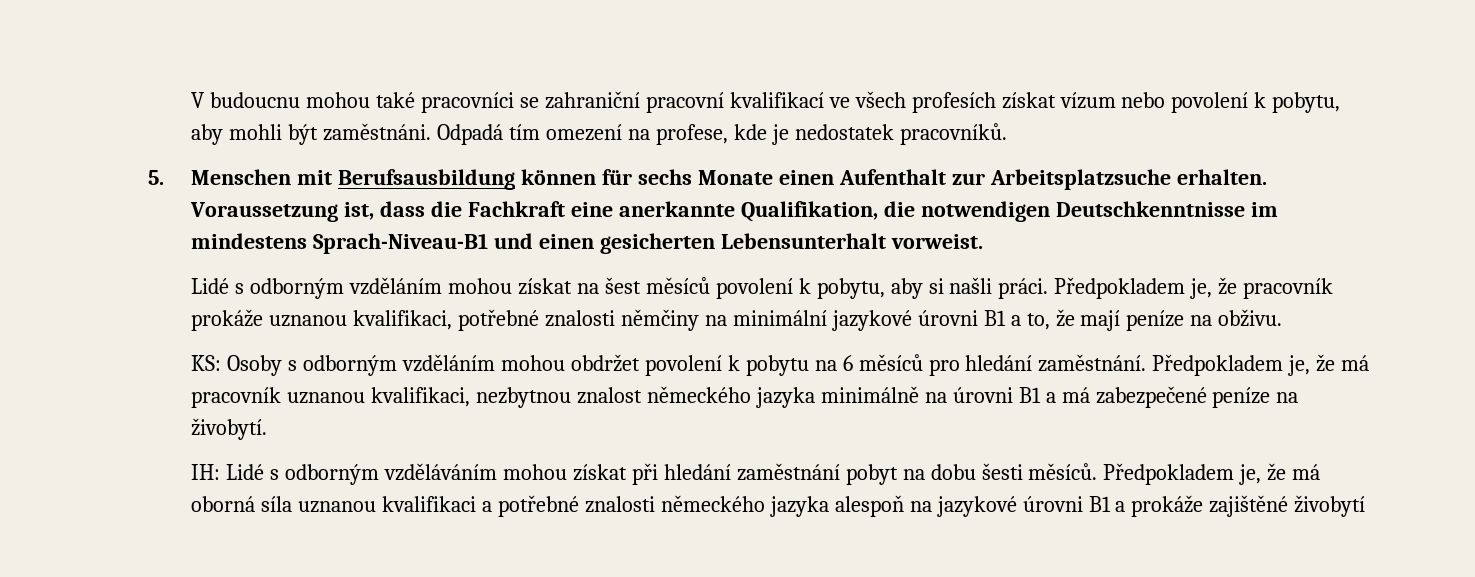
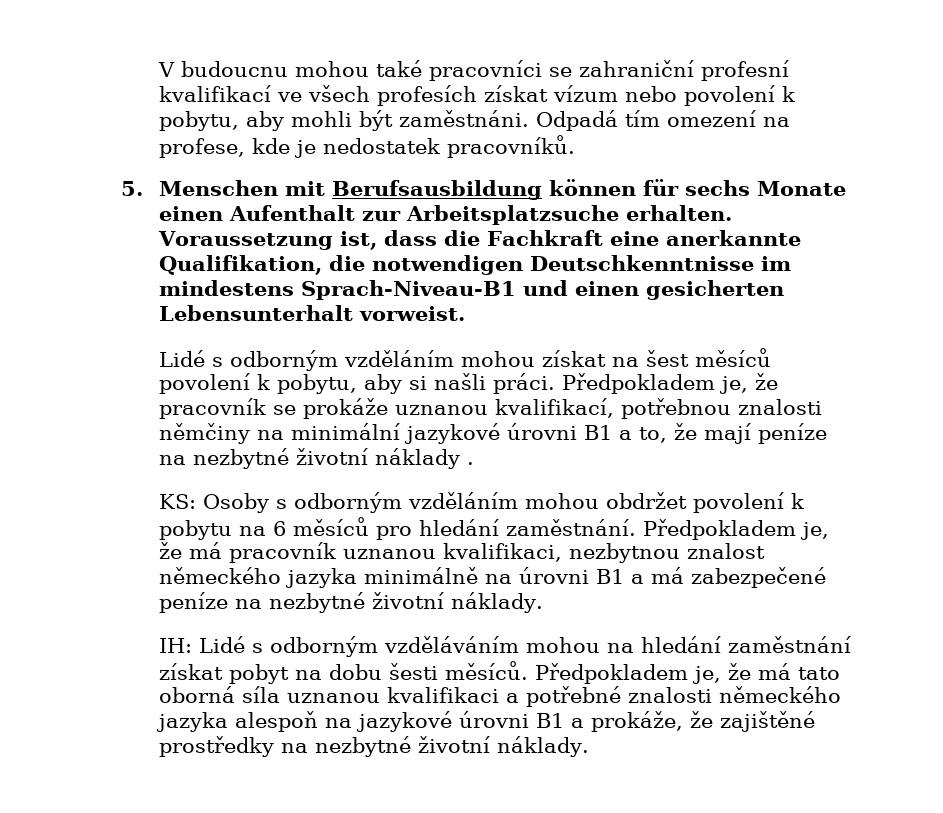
- V budoucnu mohou také pracovníci se zahraniční pracovní kvalifikací ve všech profesích získat vízum nebo povolení k pobytu, aby mohli být zaměstnáni.
+ V budoucnu mohou také pracovníci se zahraniční profesní kvalifikací ve všech profesích získat vízum nebo povolení k pobytu, aby mohli být zaměstnáni.
- Předpokladem je, že pracovník prokáže uznanou kvalifikaci, potřebné znalosti němčiny na minimální jazykové úrovni B1 a to, že mají peníze na obživu.
+ Předpokladem je, že pracovník se prokáže uznanou kvalifikací, potřebnou znalosti němčiny na minimální jazykové úrovni B1 a to, že mají peníze na nezbytné životní náklady .
- Předpokladem je, že má pracovník uznanou kvalifikaci, nezbytnou znalost německého jazyka minimálně na úrovni B1 a má zabezpečené peníze na živobytí.
+ Předpokladem je, že má pracovník uznanou kvalifikaci, nezbytnou znalost německého jazyka minimálně na úrovni B1 a má zabezpečené peníze na nezbytné životní náklady.
- IH: Lidé s odborným vzděláváním mohou získat při hledání zaměstnání pobyt na dobu šesti měsíců.
+ IH: Lidé s odborným vzděláváním mohou na hledání zaměstnání získat pobyt na dobu šesti měsíců.
- Předpokladem je, že má oborná síla uznanou kvalifikaci a potřebné znalosti německého jazyka alespoň na jazykové úrovni B1 a prokáže zajištěné živobytí
+ Předpokladem je, že má tato oborná síla uznanou kvalifikaci a potřebné znalosti německého jazyka alespoň na jazykové úrovni B1 a prokáže, že zajištěné prostředky na nezbytné životní náklady.

